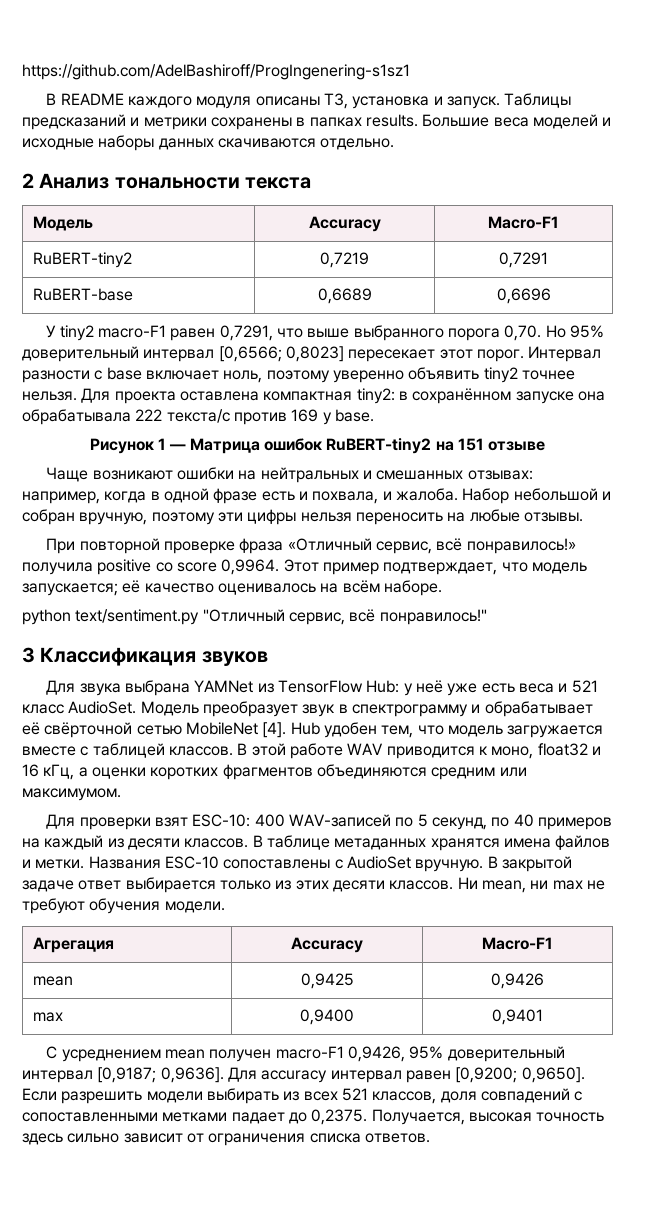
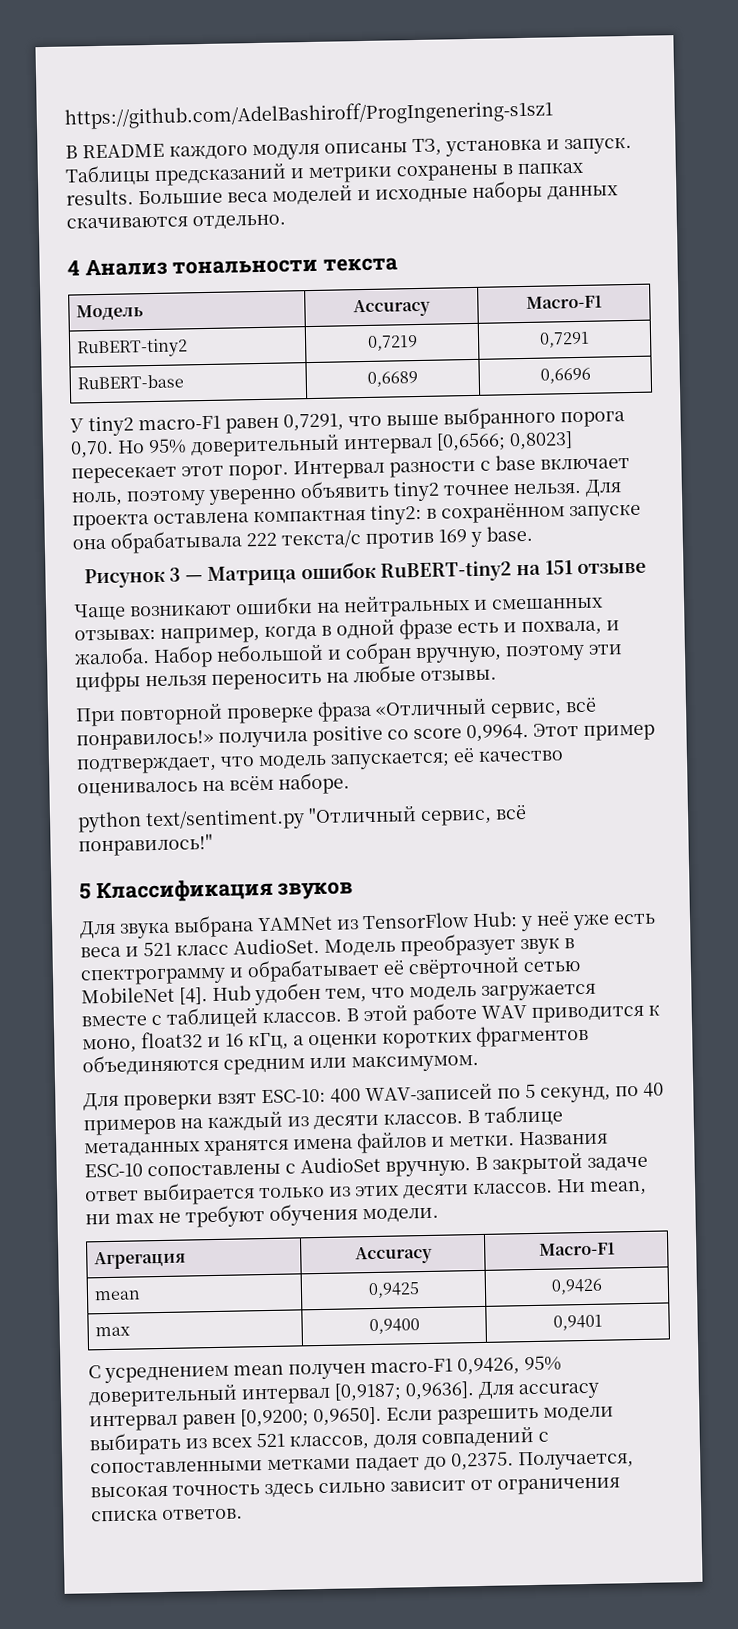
- 2 Анализ тональности текста
+ 4 Анализ тональности текста
- Рисунок 1 — Матрица ошибок RuBERT-tiny2 на 151 отзыве
+ Рисунок 3 — Матрица ошибок RuBERT-tiny2 на 151 отзыве
- 3 Классификация звуков
+ 5 Классификация звуков

